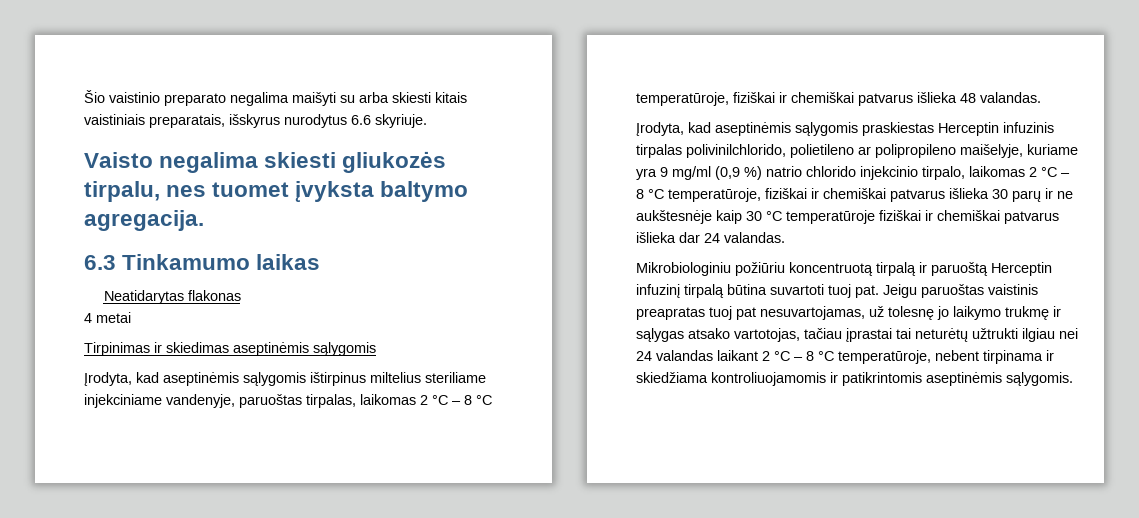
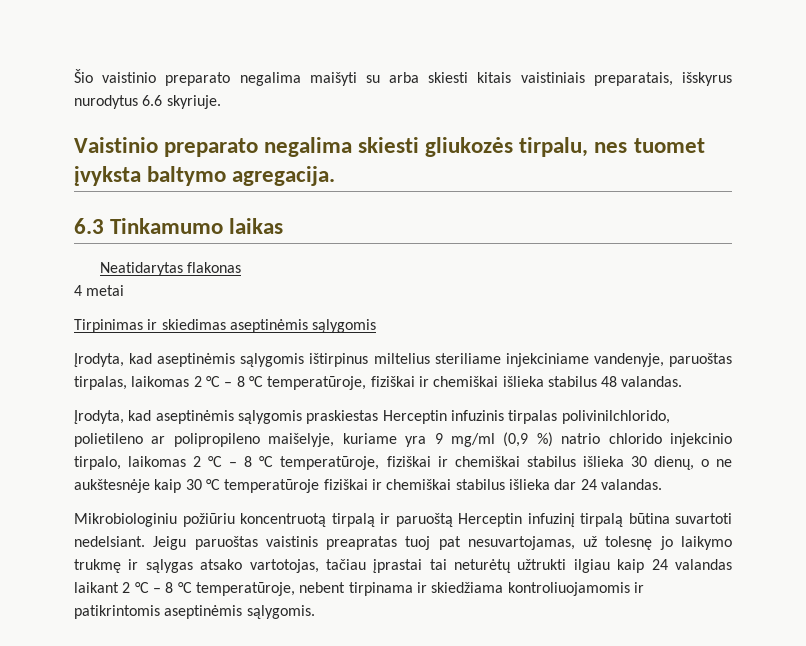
- Vaisto negalima skiesti gliukozės tirpalu, nes tuomet įvyksta baltymo agregacija.
+ Vaistinio preparato negalima skiesti gliukozės tirpalu, nes tuomet įvyksta baltymo agregacija.
- Įrodyta, kad aseptinėmis sąlygomis ištirpinus miltelius steriliame injekciniame vandenyje, paruoštas tirpalas, laikomas 2 °C – 8 °C temperatūroje, fiziškai ir chemiškai patvarus išlieka 48 valandas.
+ Įrodyta, kad aseptinėmis sąlygomis ištirpinus miltelius steriliame injekciniame vandenyje, paruoštas tirpalas, laikomas 2 °C – 8 °C temperatūroje, fiziškai ir chemiškai išlieka stabilus 48 valandas.
- Įrodyta, kad aseptinėmis sąlygomis praskiestas Herceptin infuzinis tirpalas polivinilchlorido, polietileno ar polipropileno maišelyje, kuriame yra 9 mg/ml (0,9 %) natrio chlorido injekcinio tirpalo, laikomas 2 °C – 8 °C temperatūroje, fiziškai ir chemiškai patvarus išlieka 30 parų ir ne aukštesnėje kaip 30 °C temperatūroje fiziškai ir chemiškai patvarus išlieka dar 24 valandas.
+ Įrodyta, kad aseptinėmis sąlygomis praskiestas Herceptin infuzinis tirpalas polivinilchlorido, polietileno ar polipropileno maišelyje, kuriame yra 9 mg/ml (0,9 %) natrio chlorido injekcinio tirpalo, laikomas 2 °C – 8 °C temperatūroje, fiziškai ir chemiškai stabilus išlieka 30 dienų, o ne aukštesnėje kaip 30 °C temperatūroje fiziškai ir chemiškai stabilus išlieka dar 24 valandas.
- Mikrobiologiniu požiūriu koncentruotą tirpalą ir paruoštą Herceptin infuzinį tirpalą būtina suvartoti tuoj pat.
+ Mikrobiologiniu požiūriu koncentruotą tirpalą ir paruoštą Herceptin infuzinį tirpalą būtina suvartoti nedelsiant.
- Jeigu paruoštas vaistinis preapratas tuoj pat nesuvartojamas, už tolesnę jo laikymo trukmę ir sąlygas atsako vartotojas, tačiau įprastai tai neturėtų užtrukti ilgiau nei 24 valandas laikant 2 °C – 8 °C temperatūroje, nebent tirpinama ir skiedžiama kontroliuojamomis ir patikrintomis aseptinėmis sąlygomis.
+ Jeigu paruoštas vaistinis preapratas tuoj pat nesuvartojamas, už tolesnę jo laikymo trukmę ir sąlygas atsako vartotojas, tačiau įprastai tai neturėtų užtrukti ilgiau kaip 24 valandas laikant 2 °C – 8 °C temperatūroje, nebent tirpinama ir skiedžiama kontroliuojamomis ir patikrintomis aseptinėmis sąlygomis.

